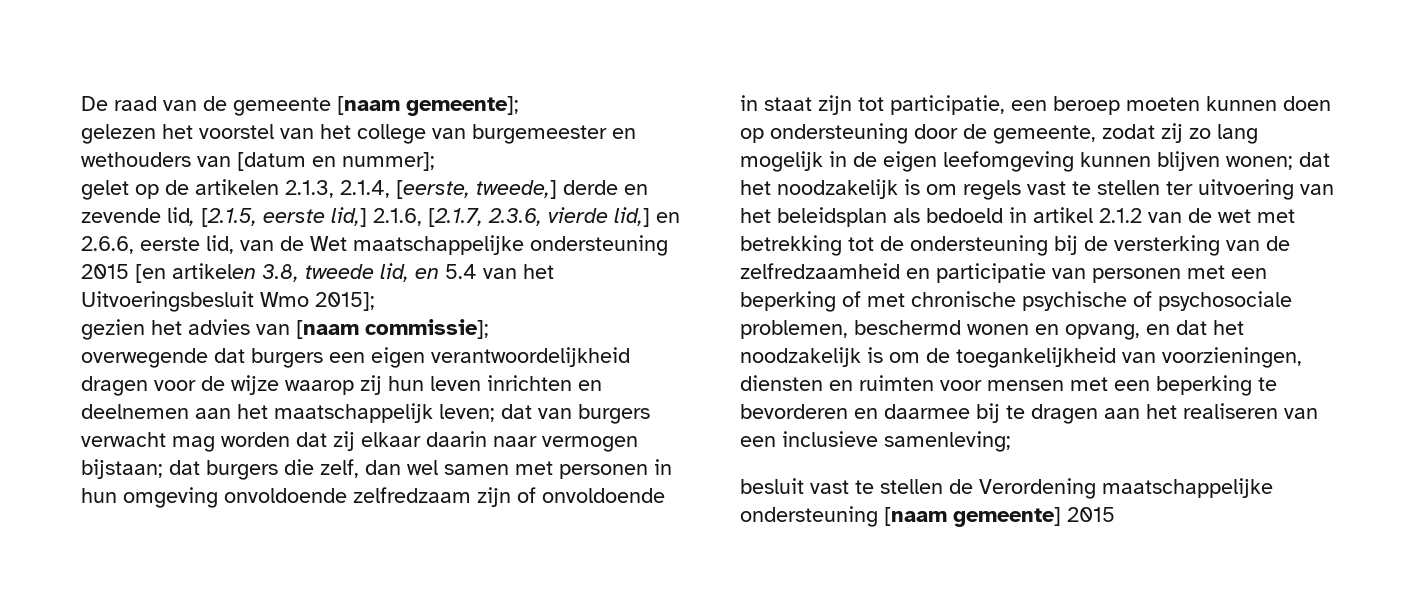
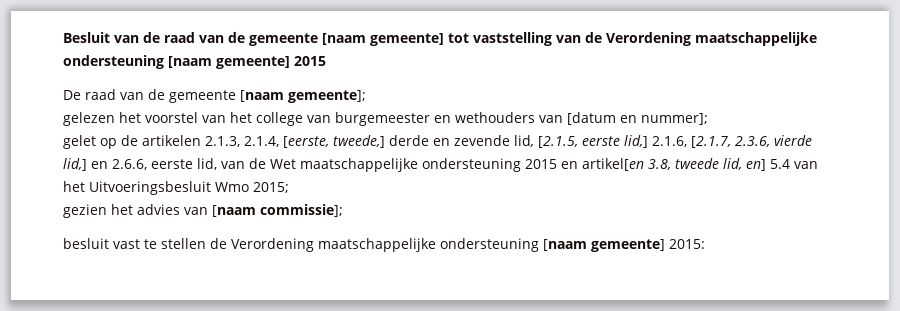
+ Besluit van de raad van de gemeente [naam gemeente] tot vaststelling van de Verordening maatschappelijke ondersteuning [naam gemeente] 2015
- gelet op de artikelen 2.1.3, 2.1.4, [eerste, tweede,] derde en zevende lid, [2.1.5, eerste lid,] 2.1.6, [2.1.7, 2.3.6, vierde lid,] en 2.6.6, eerste lid, van de Wet maatschappelijke ondersteuning 2015 [en artikelen 3.8, tweede lid, en 5.4 van het Uitvoeringsbesluit Wmo 2015];
+ gelet op de artikelen 2.1.3, 2.1.4, [eerste, tweede,] derde en zevende lid, [2.1.5, eerste lid,] 2.1.6, [2.1.7, 2.3.6, vierde lid,] en 2.6.6, eerste lid, van de Wet maatschappelijke ondersteuning 2015 en artikel[en 3.8, tweede lid, en] 5.4 van het Uitvoeringsbesluit Wmo 2015;
- overwegende dat burgers een eigen verantwoordelijkheid dragen voor de wijze waarop zij hun leven inrichten en deelnemen aan het maatschappelijk leven; dat van burgers verwacht mag worden dat zij elkaar daarin naar vermogen bijstaan; dat burgers die zelf, dan wel samen met personen in hun omgeving onvoldoende zelfredzaam zijn of onvoldoende in staat zijn tot participatie, een beroep moeten kunnen doen op ondersteuning door de gemeente, zodat zij zo lang mogelijk in de eigen leefomgeving kunnen blijven wonen; dat het noodzakelijk is om regels vast te stellen ter uitvoering van het beleidsplan als bedoeld in artikel 2.1.2 van de wet met betrekking tot de ondersteuning bij de versterking van de zelfredzaamheid en participatie van personen met een beperking of met chronische psychische of psychosociale problemen, beschermd wonen en opvang, en dat het noodzakelijk is om de toegankelijkheid van voorzieningen, diensten en ruimten voor mensen met een beperking te bevorderen en daarmee bij te dragen aan het realiseren van een inclusieve samenleving;
- besluit vast te stellen de Verordening maatschappelijke ondersteuning [naam gemeente] 2015
+ besluit vast te stellen de Verordening maatschappelijke ondersteuning [naam gemeente] 2015:

